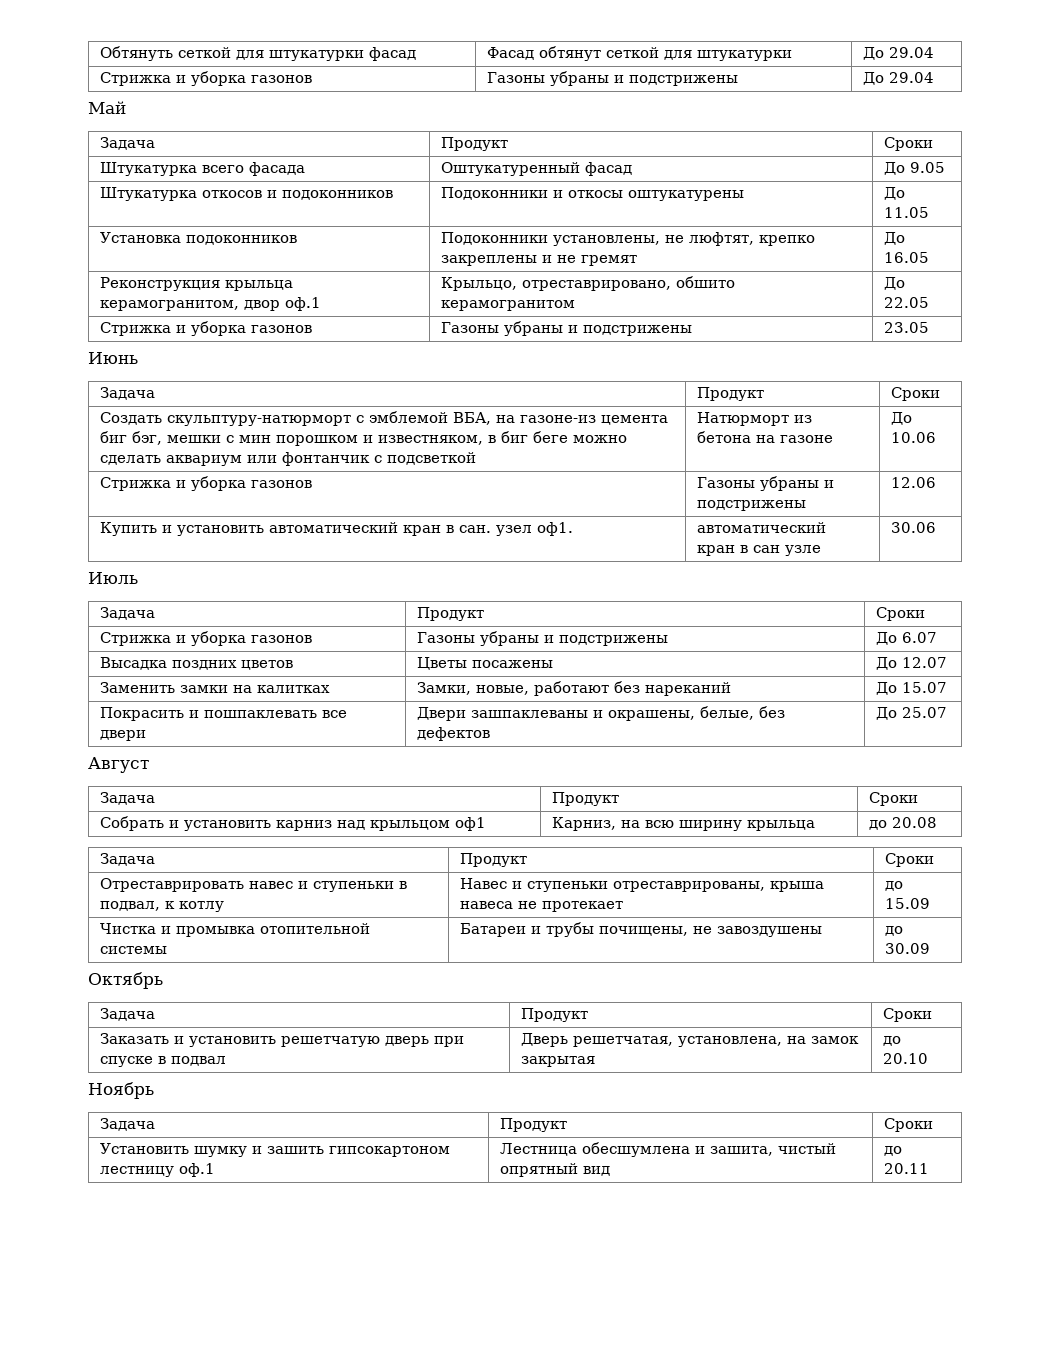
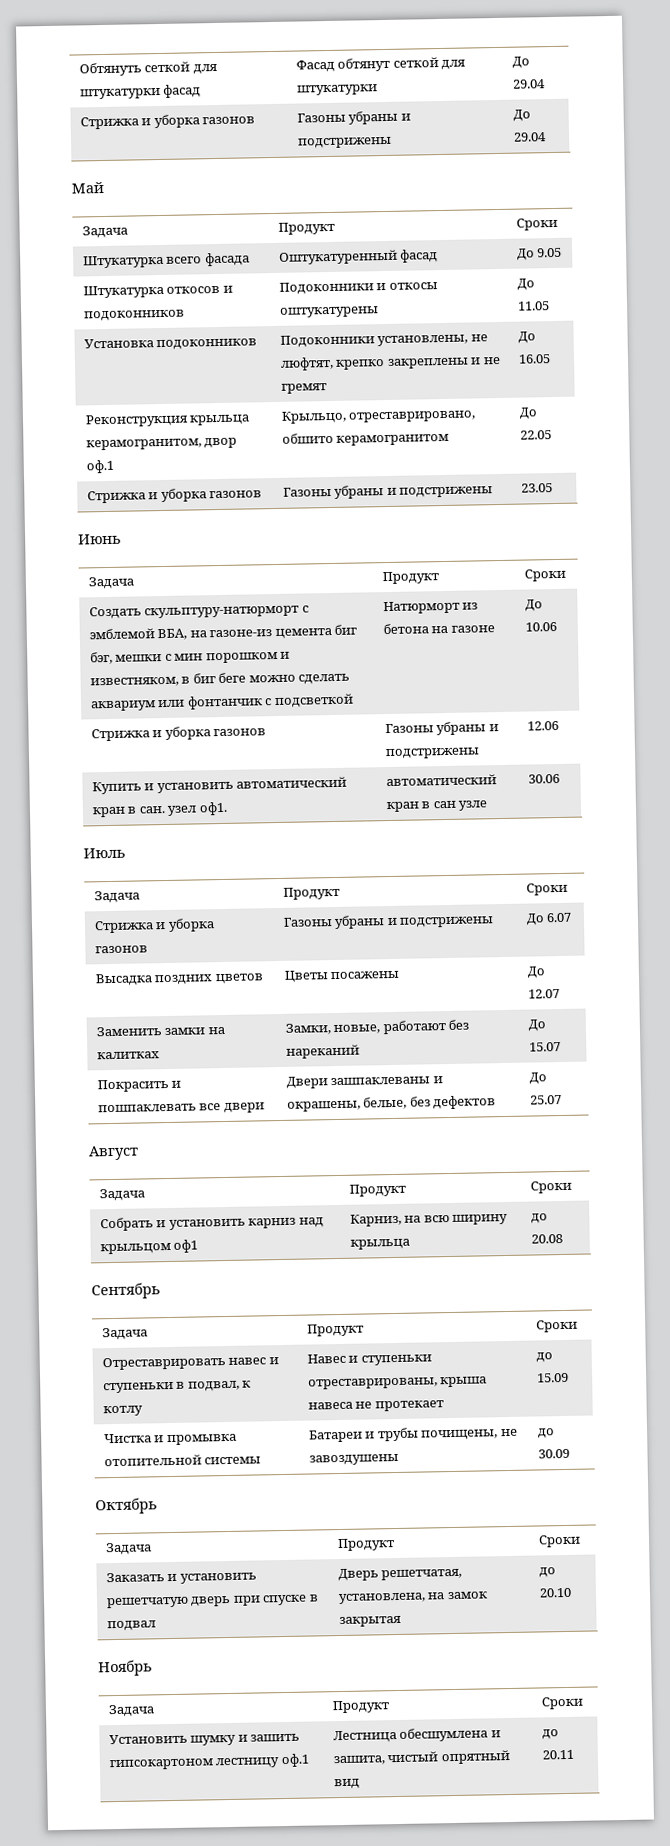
+ Сентябрь

